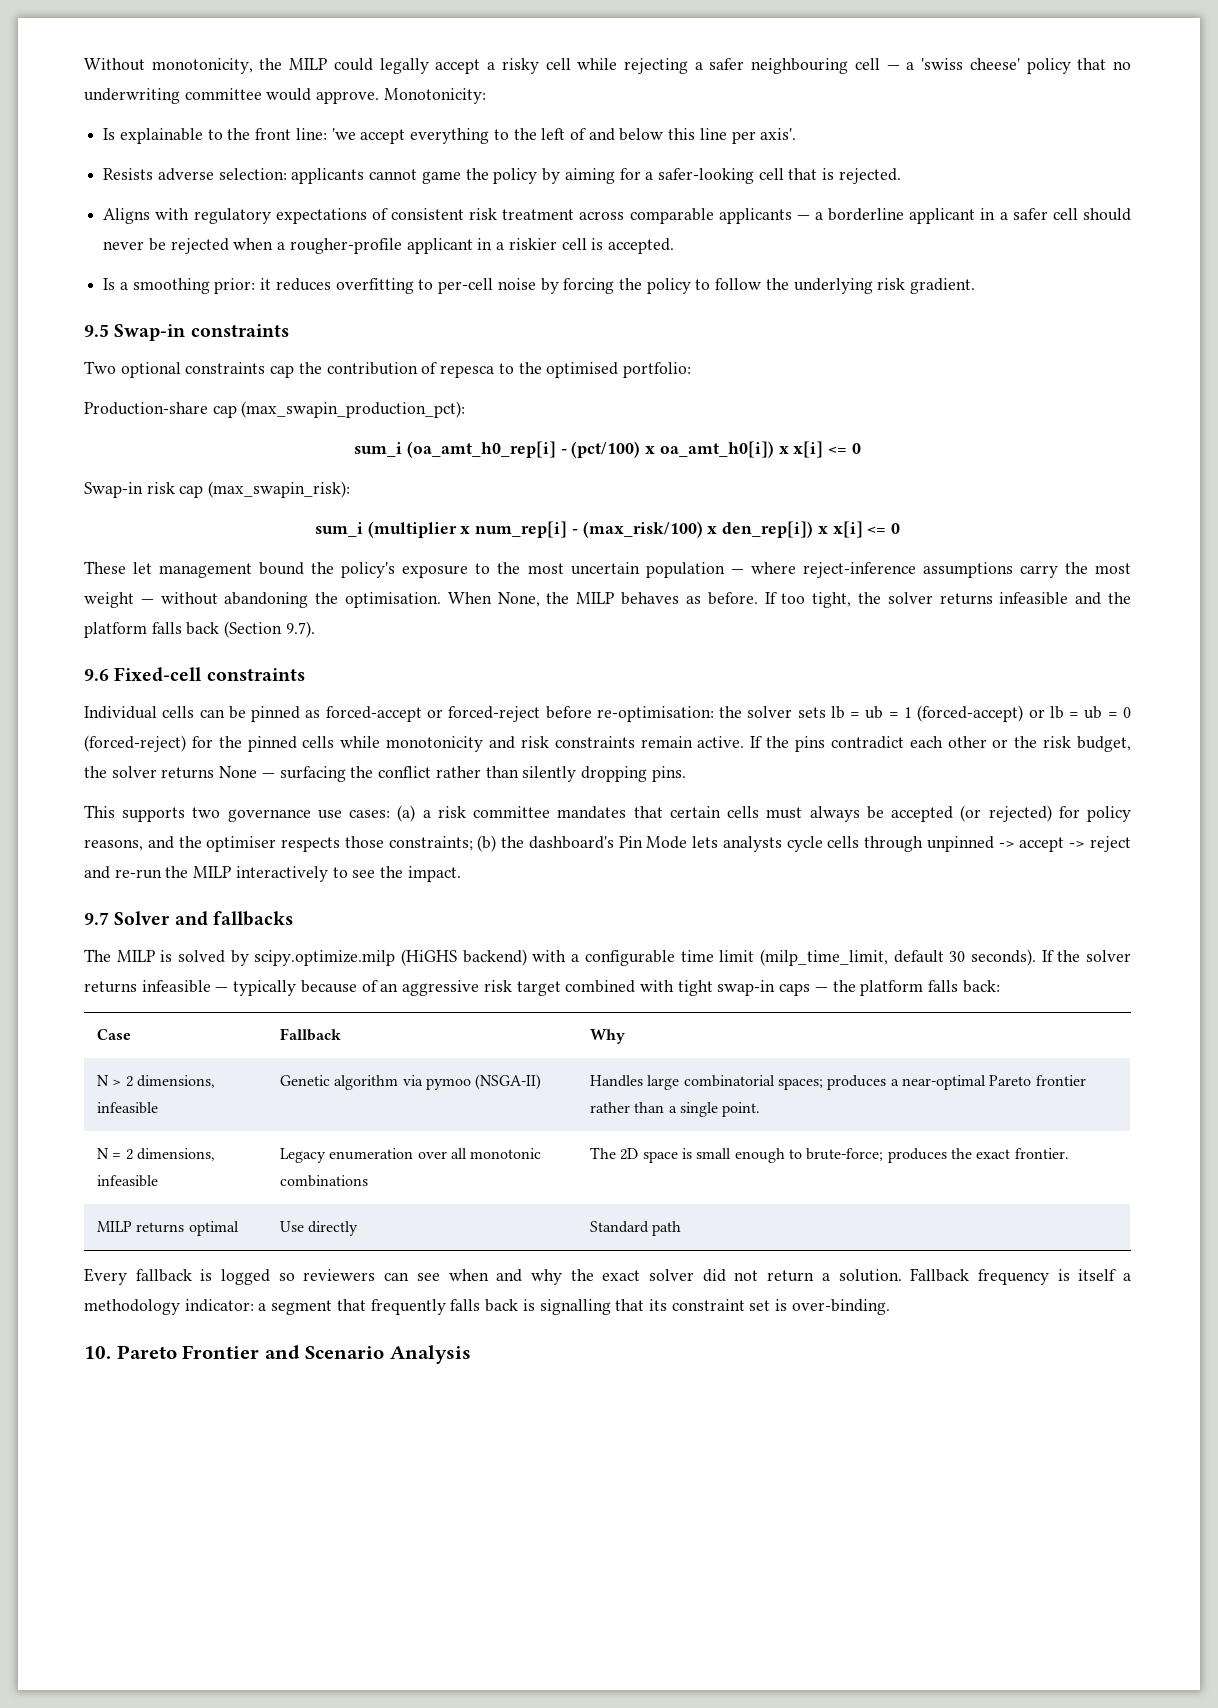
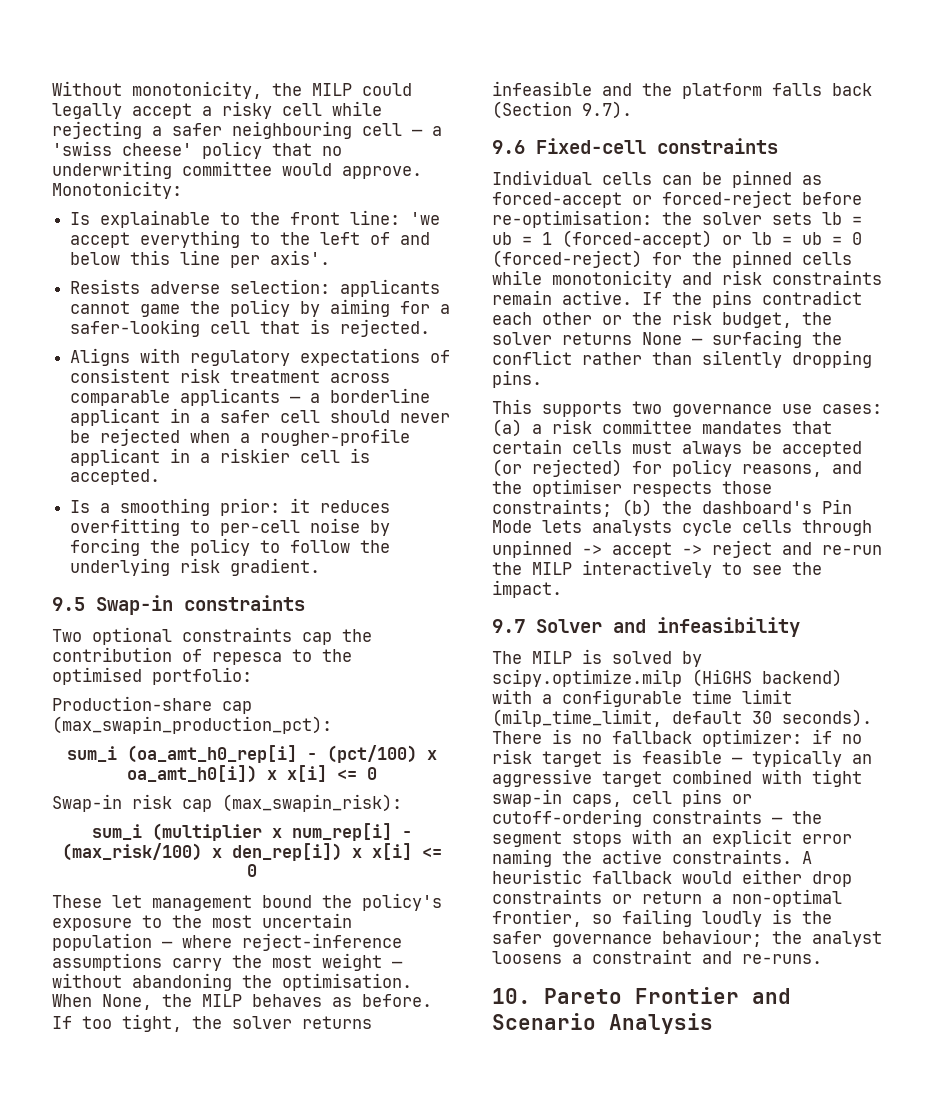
- 9.7 Solver and fallbacks
+ 9.7 Solver and infeasibility
- If the solver returns infeasible — typically because of an aggressive risk target combined with tight swap-in caps — the platform falls back:
- Case | Fallback | Why
- N > 2 dimensions, infeasible | Genetic algorithm via pymoo (NSGA-II) | Handles large combinatorial spaces; produces a near-optimal Pareto frontier rather than a single point.
- N = 2 dimensions, infeasible | Legacy enumeration over all monotonic combinations | The 2D space is small enough to brute-force; produces the exact frontier.
- MILP returns optimal | Use directly | Standard path
- Every fallback is logged so reviewers can see when and why the exact solver did not return a solution. Fallback frequency is itself a methodology indicator: a segment that frequently falls back is signalling that its constraint set is over-binding.
+ There is no fallback optimizer: if no risk target is feasible — typically an aggressive target combined with tight swap-in caps, cell pins or cutoff-ordering constraints — the segment stops with an explicit error naming the active constraints. A heuristic fallback would either drop constraints or return a non-optimal frontier, so failing loudly is the safer governance behaviour; the analyst loosens a constraint and re-runs.

